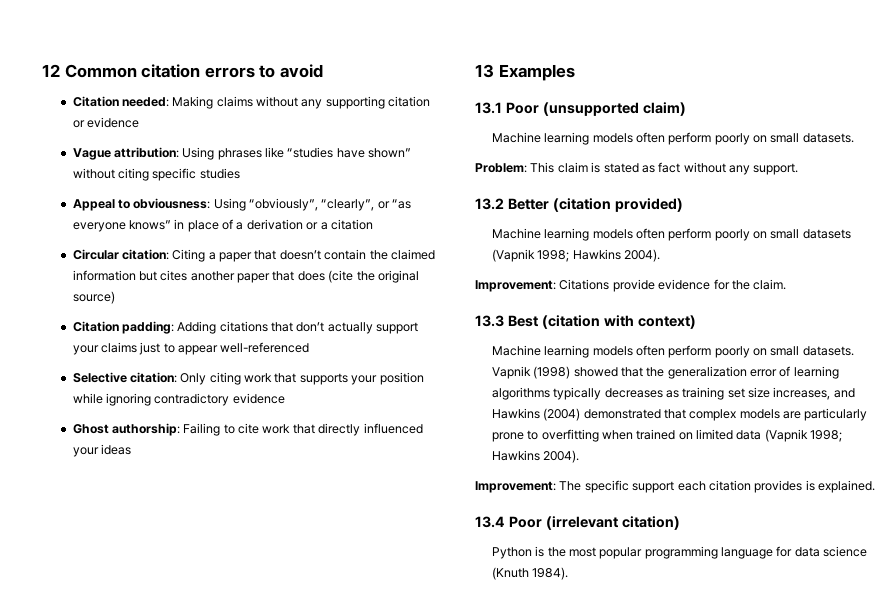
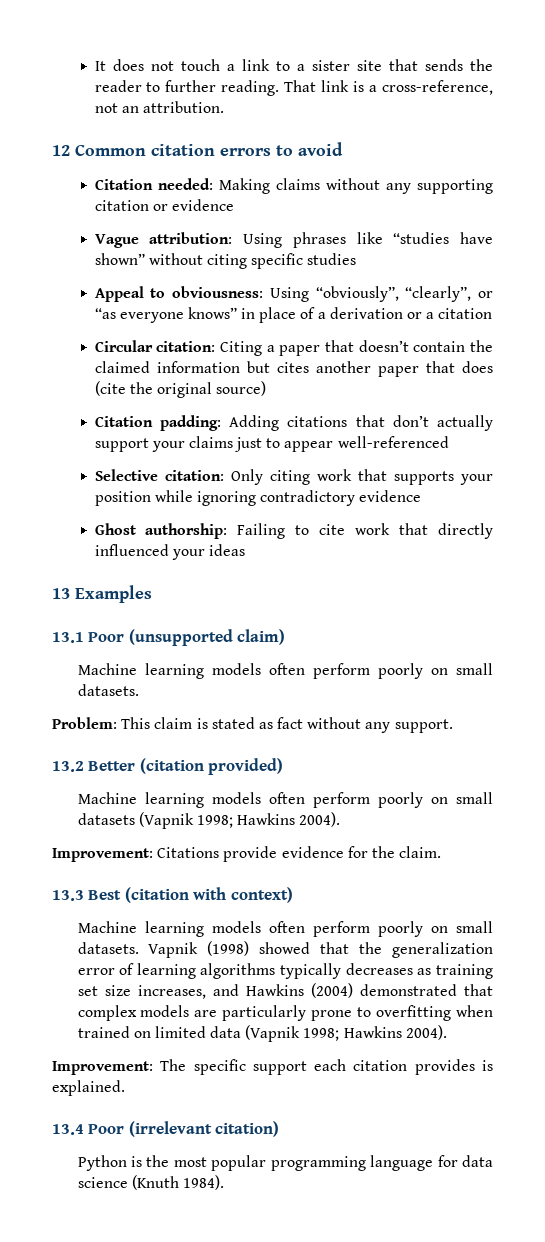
+ It does not touch a link to a sister site that sends the reader to further reading. That link is a cross-reference, not an attribution.

